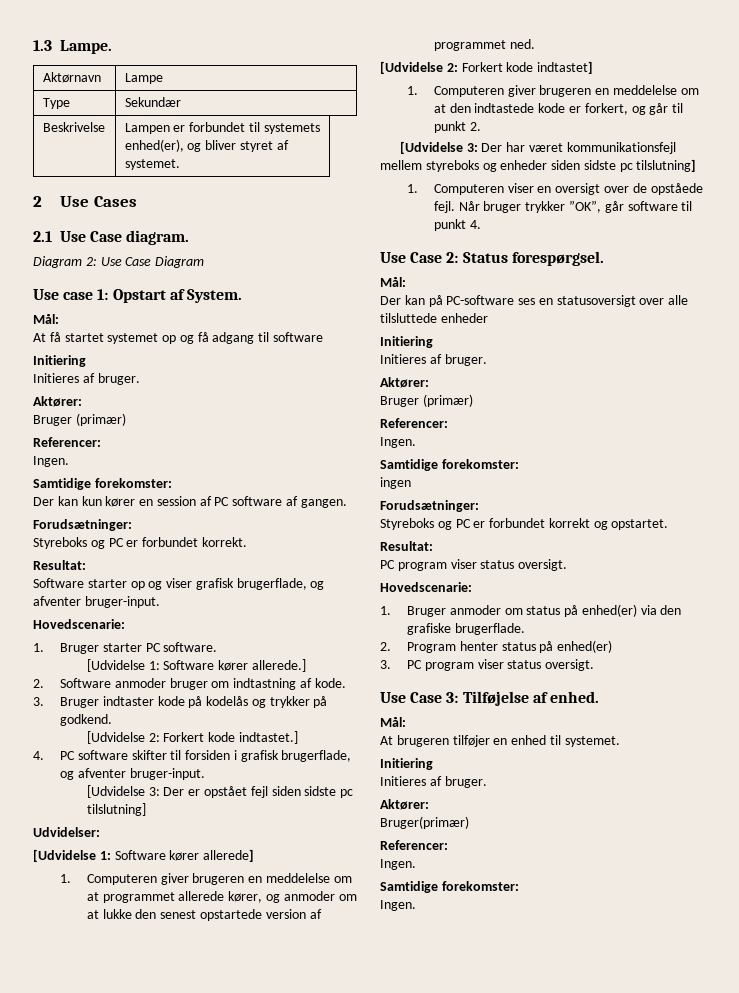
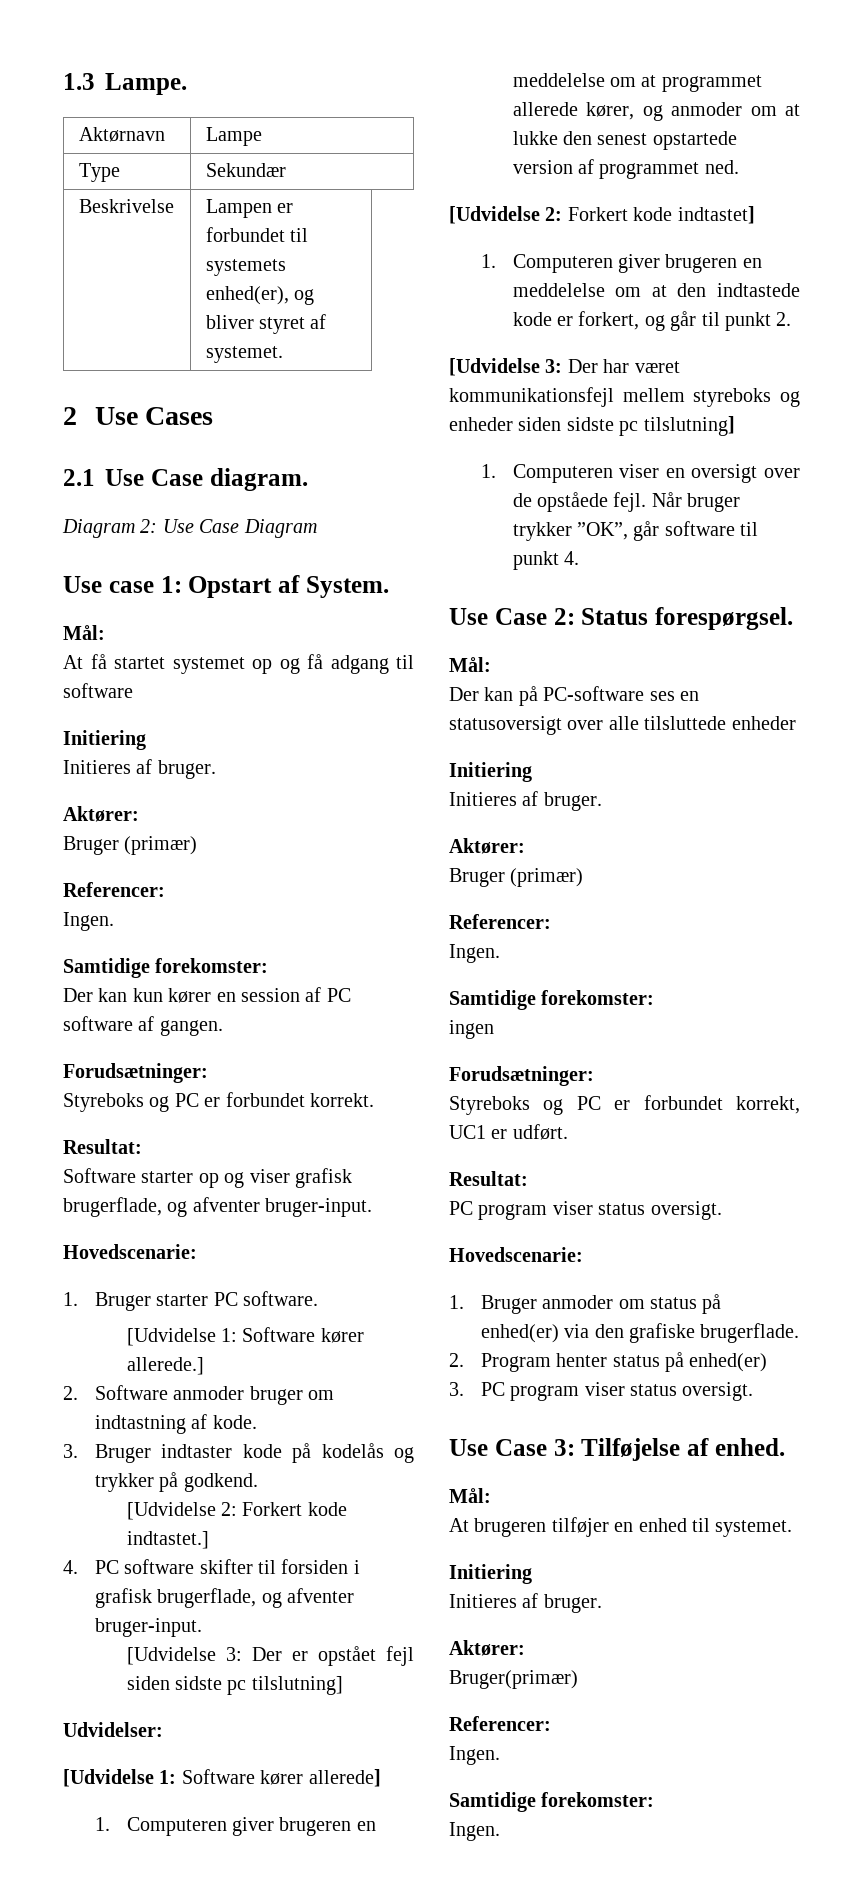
- Styreboks og PC er forbundet korrekt og opstartet.
+ Styreboks og PC er forbundet korrekt, UC1 er udført.

